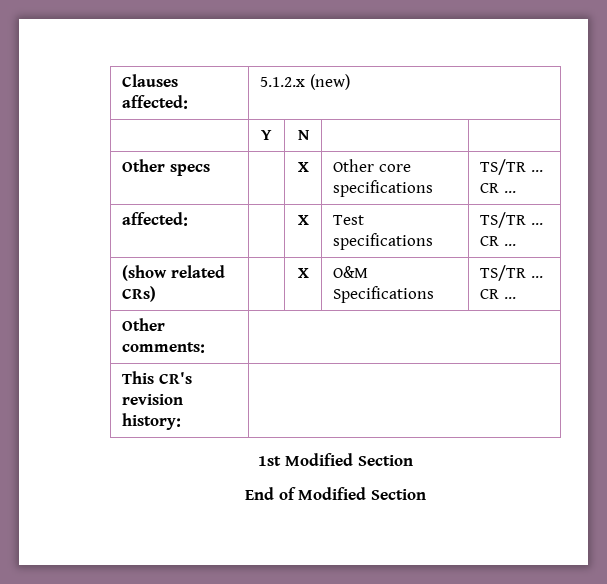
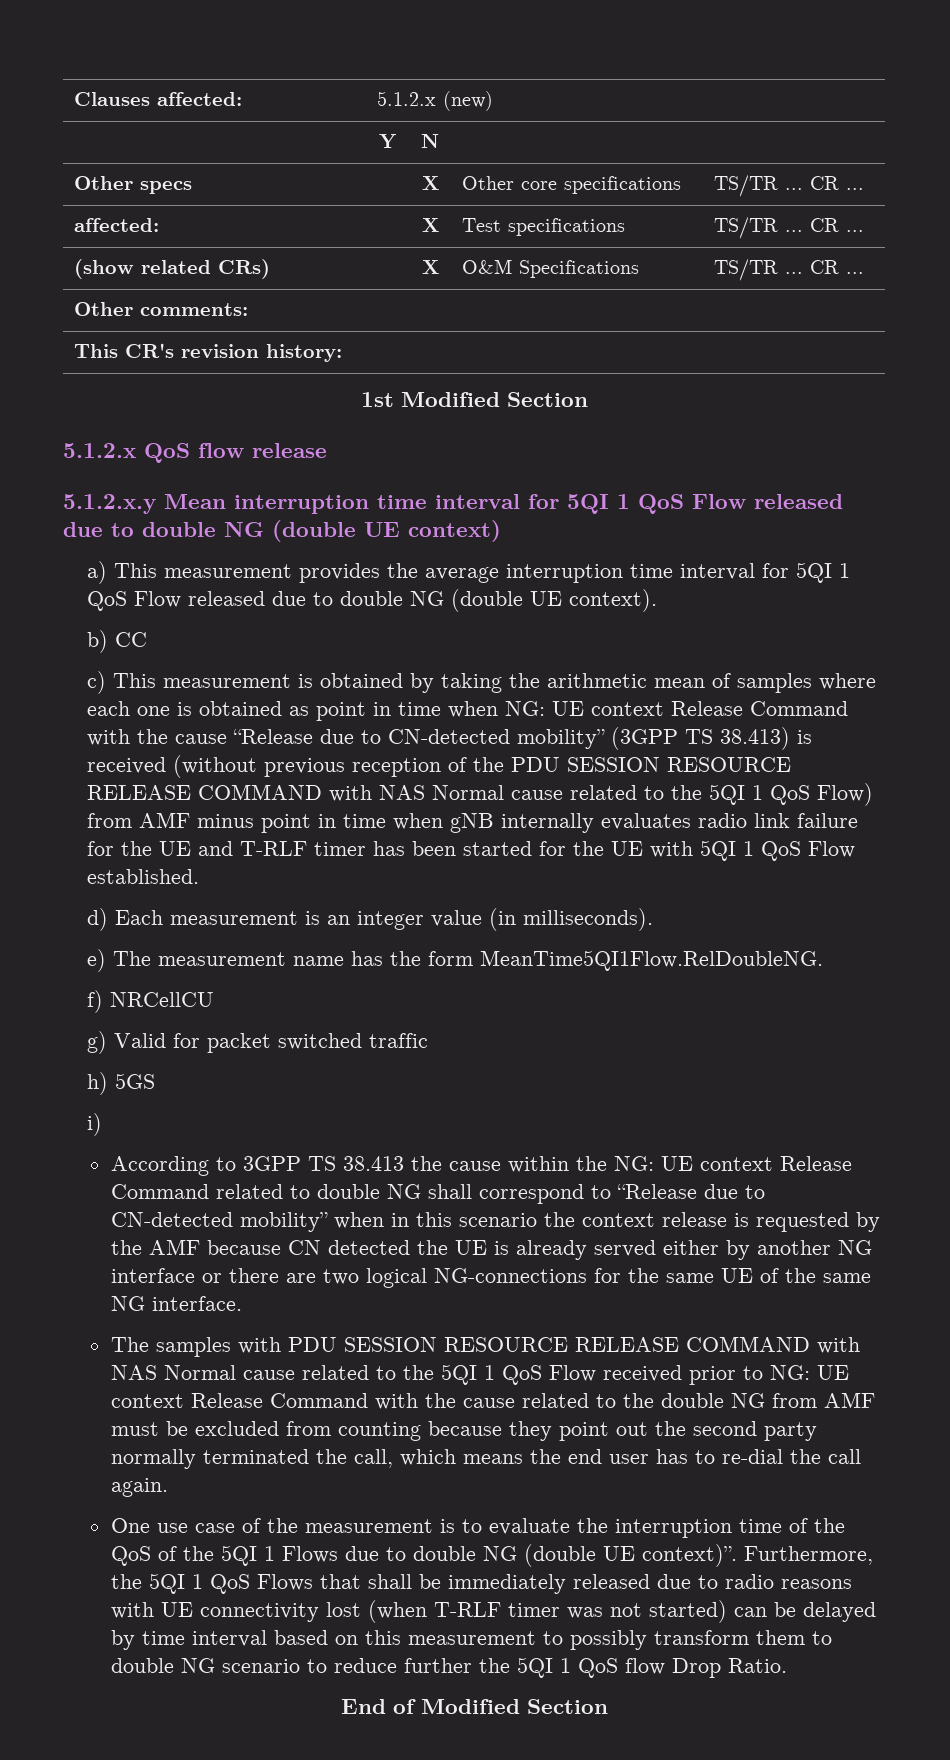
+ 5.1.2.x QoS flow release
+ 5.1.2.x.y Mean interruption time interval for 5QI 1 QoS Flow released due to double NG (double UE context)
+ a) This measurement provides the average interruption time interval for 5QI 1 QoS Flow released due to double NG (double UE context).
+ b) CC
+ c) This measurement is obtained by taking the arithmetic mean of samples where each one is obtained as point in time when NG: UE context Release Command with the cause “Release due to CN-detected mobility” (3GPP TS 38.413) is received (without previous reception of the PDU SESSION RESOURCE RELEASE COMMAND with NAS Normal cause related to the 5QI 1 QoS Flow) from AMF minus point in time when gNB internally evaluates radio link failure for the UE and T-RLF timer has been started for the UE with 5QI 1 QoS Flow established.
+ d) Each measurement is an integer value (in milliseconds).
+ e) The measurement name has the form MeanTime5QI1Flow.RelDoubleNG.
+ f) NRCellCU
+ g) Valid for packet switched traffic
+ h) 5GS
+ i)
+ According to 3GPP TS 38.413 the cause within the NG: UE context Release Command related to double NG shall correspond to “Release due to CN-detected mobility” when in this scenario the context release is requested by the AMF because CN detected the UE is already served either by another NG interface or there are two logical NG-connections for the same UE of the same NG interface.
+ The samples with PDU SESSION RESOURCE RELEASE COMMAND with NAS Normal cause related to the 5QI 1 QoS Flow received prior to NG: UE context Release Command with the cause related to the double NG from AMF must be excluded from counting because they point out the second party normally terminated the call, which means the end user has to re-dial the call again.
+ One use case of the measurement is to evaluate the interruption time of the QoS of the 5QI 1 Flows due to double NG (double UE context)”. Furthermore, the 5QI 1 QoS Flows that shall be immediately released due to radio reasons with UE connectivity lost (when T-RLF timer was not started) can be delayed by time interval based on this measurement to possibly transform them to double NG scenario to reduce further the 5QI 1 QoS flow Drop Ratio.

